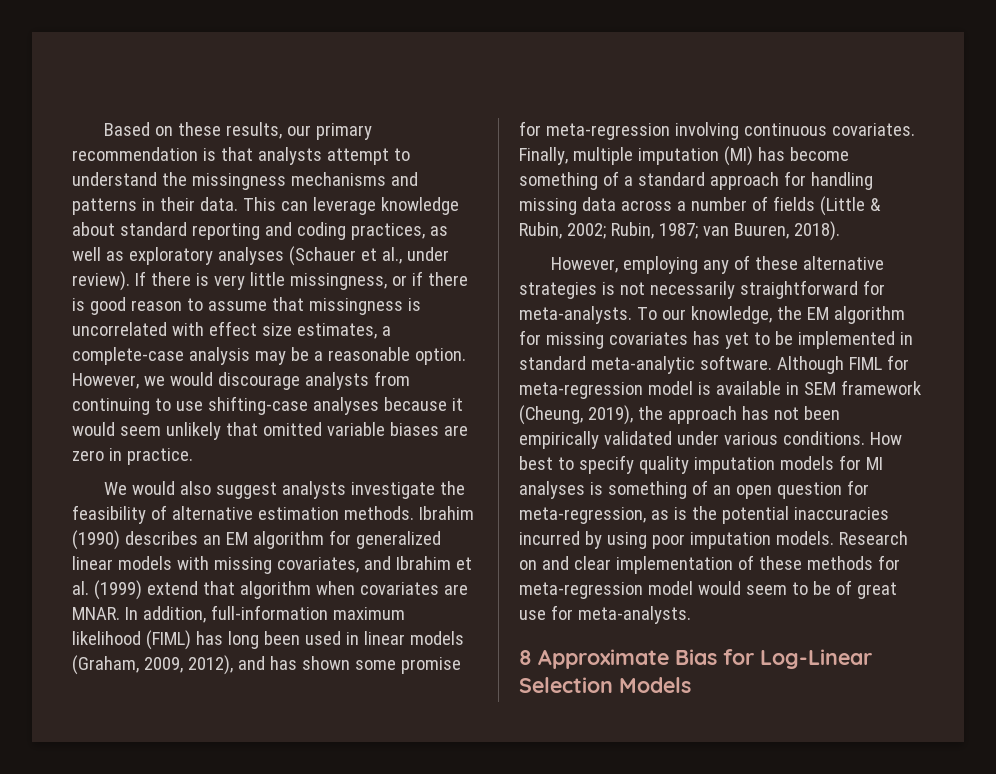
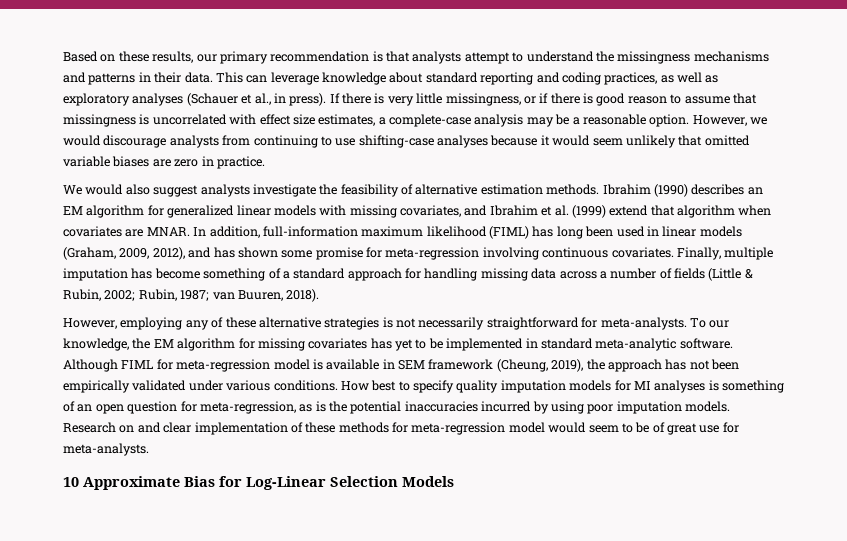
- This can leverage knowledge about standard reporting and coding practices, as well as exploratory analyses (Schauer et al., under review).
+ This can leverage knowledge about standard reporting and coding practices, as well as exploratory analyses (Schauer et al., in press).
- Finally, multiple imputation (MI) has become something of a standard approach for handling missing data across a number of fields (Little & Rubin, 2002; Rubin, 1987; van Buuren, 2018).
+ Finally, multiple imputation has become something of a standard approach for handling missing data across a number of fields (Little & Rubin, 2002; Rubin, 1987; van Buuren, 2018).
- 8 Approximate Bias for Log-Linear Selection Models
+ 10 Approximate Bias for Log-Linear Selection Models

